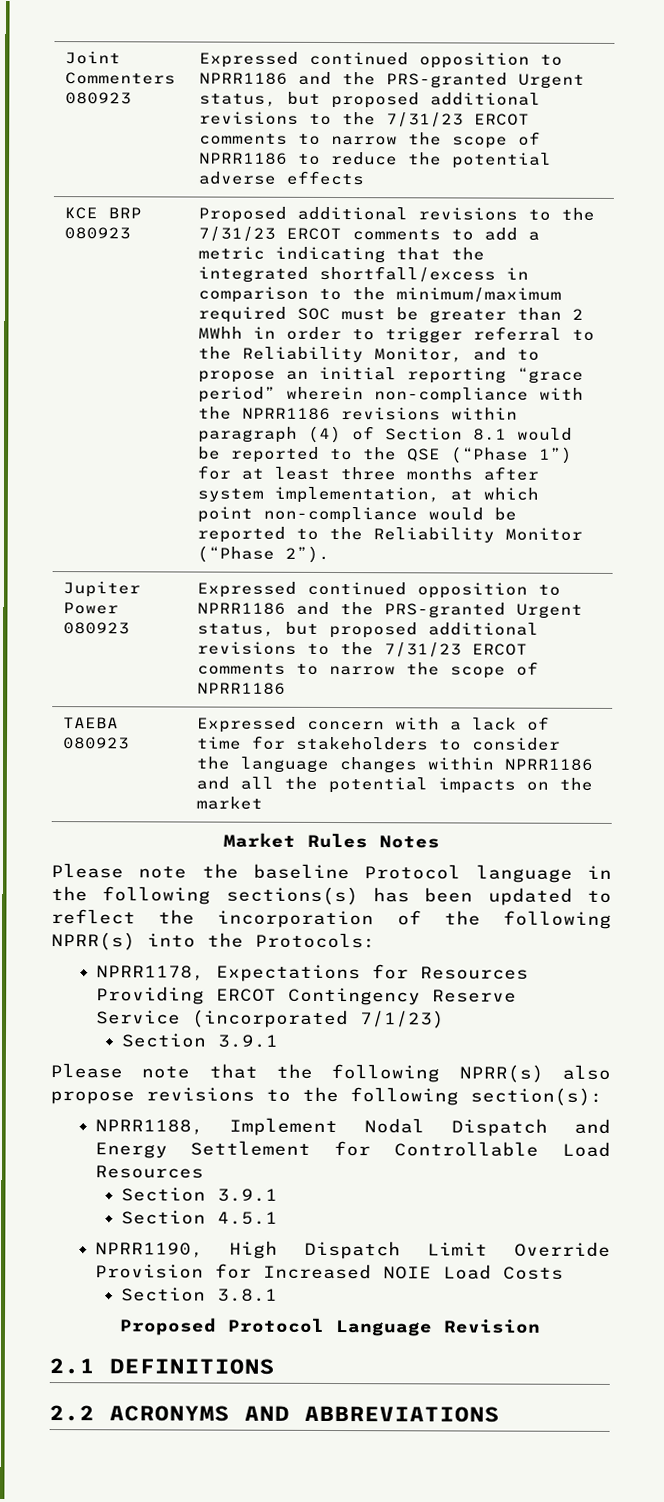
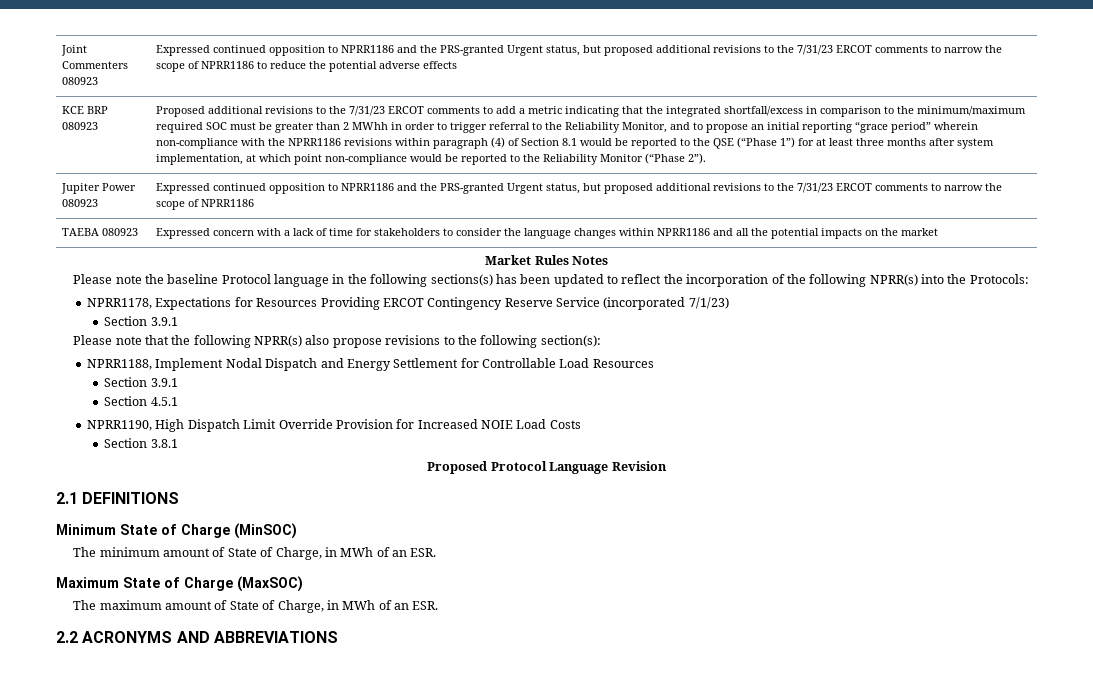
+ Minimum State of Charge (MinSOC)
+ The minimum amount of State of Charge, in MWh of an ESR.
+ Maximum State of Charge (MaxSOC)
+ The maximum amount of State of Charge, in MWh of an ESR.

